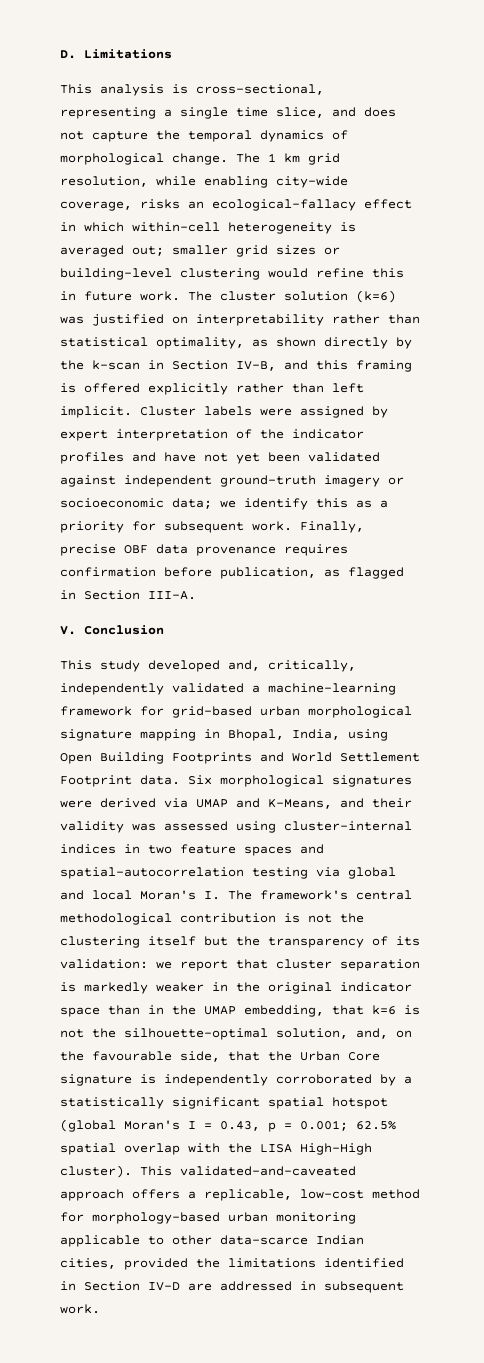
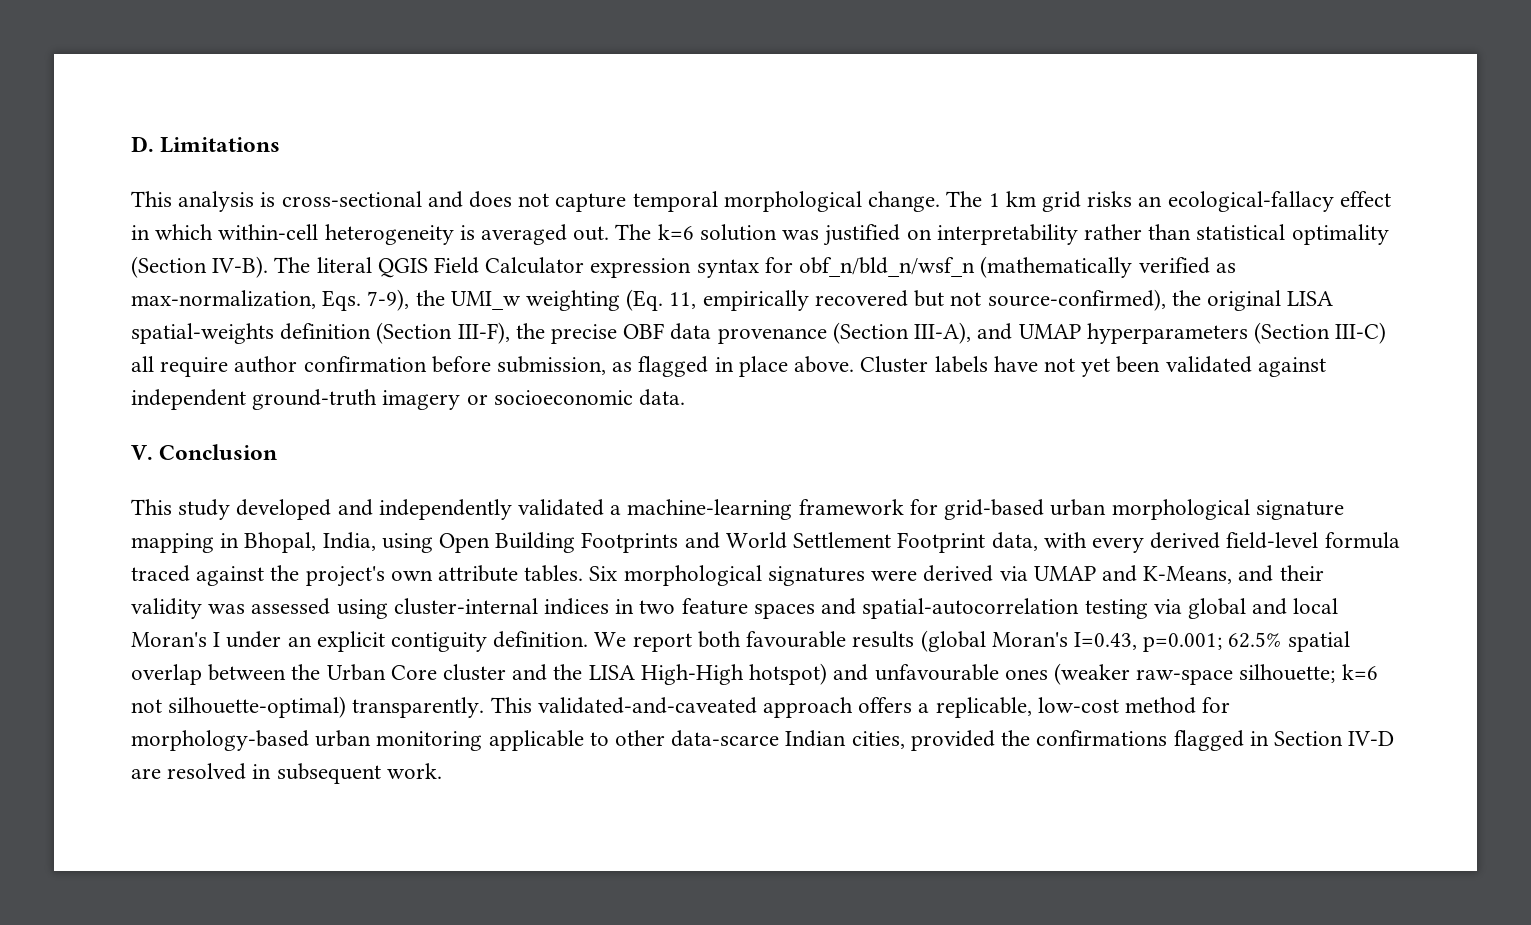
- This analysis is cross-sectional, representing a single time slice, and does not capture the temporal dynamics of morphological change.
+ This analysis is cross-sectional and does not capture temporal morphological change.
- The 1 km grid resolution, while enabling city-wide coverage, risks an ecological-fallacy effect in which within-cell heterogeneity is averaged out; smaller grid sizes or building-level clustering would refine this in future work. The cluster solution (k=6) was justified on interpretability rather than statistical optimality, as shown directly by the k-scan in Section IV-B, and this framing is offered explicitly rather than left implicit. Cluster labels were assigned by expert interpretation of the indicator profiles and have not yet been validated against independent ground-truth imagery or socioeconomic data; we identify this as a priority for subsequent work. Finally, precise OBF data provenance requires confirmation before publication, as flagged in Section III-A.
+ The 1 km grid risks an ecological-fallacy effect in which within-cell heterogeneity is averaged out. The k=6 solution was justified on interpretability rather than statistical optimality (Section IV-B). The literal QGIS Field Calculator expression syntax for obf_n/bld_n/wsf_n (mathematically verified as max-normalization, Eqs. 7-9), the UMI_w weighting (Eq. 11, empirically recovered but not source-confirmed), the original LISA spatial-weights definition (Section III-F), the precise OBF data provenance (Section III-A), and UMAP hyperparameters (Section III-C) all require author confirmation before submission, as flagged in place above. Cluster labels have not yet been validated against independent ground-truth imagery or socioeconomic data.
- This study developed and, critically, independently validated a machine-learning framework for grid-based urban morphological signature mapping in Bhopal, India, using Open Building Footprints and World Settlement Footprint data.
+ This study developed and independently validated a machine-learning framework for grid-based urban morphological signature mapping in Bhopal, India, using Open Building Footprints and World Settlement Footprint data, with every derived field-level formula traced against the project's own attribute tables.
- Six morphological signatures were derived via UMAP and K-Means, and their validity was assessed using cluster-internal indices in two feature spaces and spatial-autocorrelation testing via global and local Moran's I. The framework's central methodological contribution is not the clustering itself but the transparency of its validation: we report that cluster separation is markedly weaker in the original indicator space than in the UMAP embedding, that k=6 is not the silhouette-optimal solution, and, on the favourable side, that the Urban Core signature is independently corroborated by a statistically significant spatial hotspot (global Moran's I = 0.43, p = 0.001; 62.5% spatial overlap with the LISA High-High cluster).
+ Six morphological signatures were derived via UMAP and K-Means, and their validity was assessed using cluster-internal indices in two feature spaces and spatial-autocorrelation testing via global and local Moran's I under an explicit contiguity definition. We report both favourable results (global Moran's I=0.43, p=0.001; 62.5% spatial overlap between the Urban Core cluster and the LISA High-High hotspot) and unfavourable ones (weaker raw-space silhouette; k=6 not silhouette-optimal) transparently.
- This validated-and-caveated approach offers a replicable, low-cost method for morphology-based urban monitoring applicable to other data-scarce Indian cities, provided the limitations identified in Section IV-D are addressed in subsequent work.
+ This validated-and-caveated approach offers a replicable, low-cost method for morphology-based urban monitoring applicable to other data-scarce Indian cities, provided the confirmations flagged in Section IV-D are resolved in subsequent work.

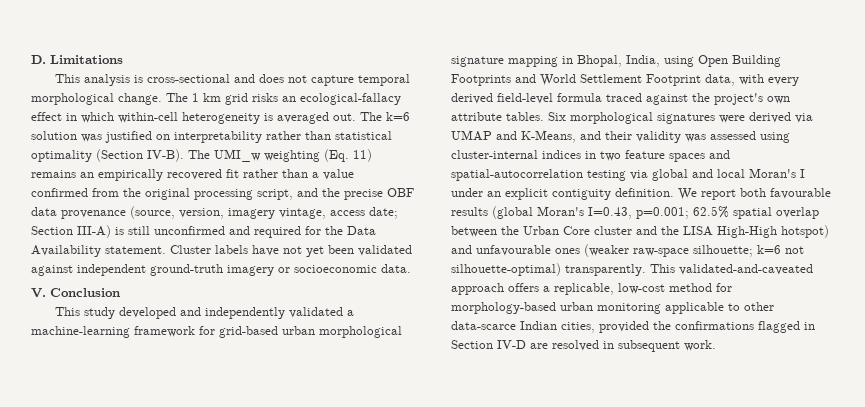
- The literal QGIS Field Calculator expression syntax for obf_n/bld_n/wsf_n (mathematically verified as max-normalization, Eqs. 7-9), the UMI_w weighting (Eq. 11, empirically recovered but not source-confirmed), the original LISA spatial-weights definition (Section III-F), the precise OBF data provenance (Section III-A), and UMAP hyperparameters (Section III-C) all require author confirmation before submission, as flagged in place above.
+ The UMI_w weighting (Eq. 11) remains an empirically recovered fit rather than a value confirmed from the original processing script, and the precise OBF data provenance (source, version, imagery vintage, access date; Section III-A) is still unconfirmed and required for the Data Availability statement.

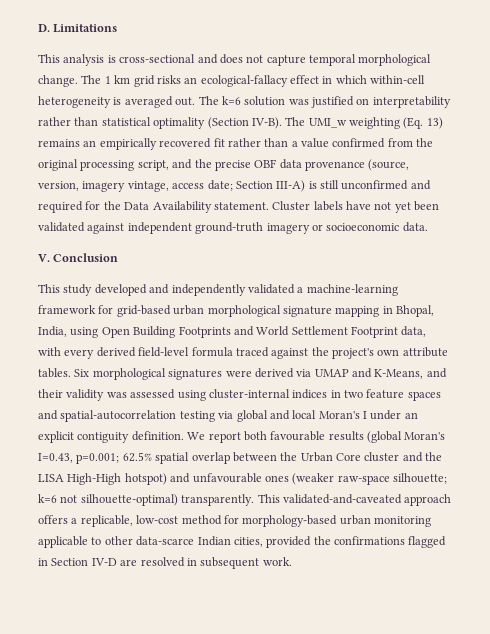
- The UMI_w weighting (Eq. 11) remains an empirically recovered fit rather than a value confirmed from the original processing script, and the precise OBF data provenance (source, version, imagery vintage, access date; Section III-A) is still unconfirmed and required for the Data Availability statement.
+ The UMI_w weighting (Eq. 13) remains an empirically recovered fit rather than a value confirmed from the original processing script, and the precise OBF data provenance (source, version, imagery vintage, access date; Section III-A) is still unconfirmed and required for the Data Availability statement.

